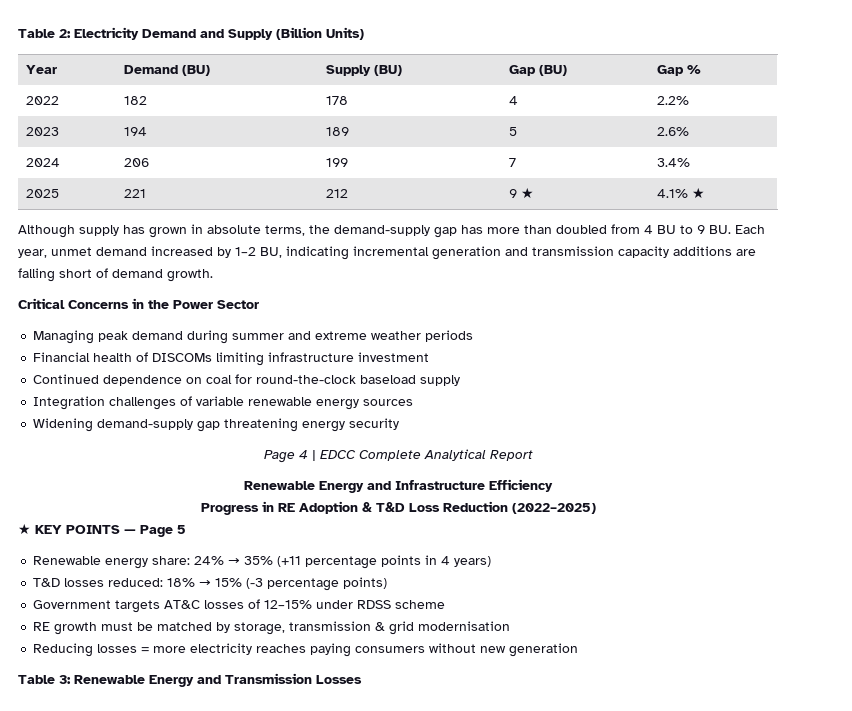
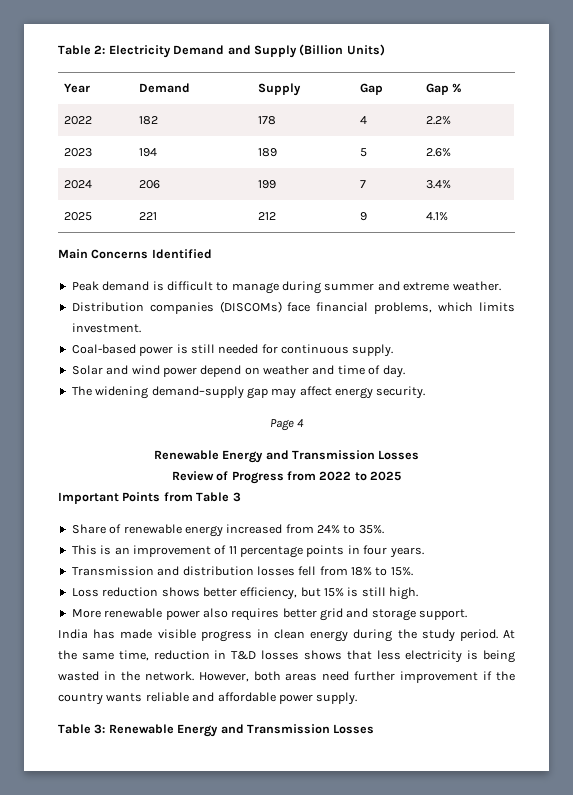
- Year | Demand (BU) | Supply (BU) | Gap (BU) | Gap %
+ Year | Demand | Supply | Gap | Gap %
- 2025 | 221 | 212 | 9 ★ | 4.1% ★
- Although supply has grown in absolute terms, the demand-supply gap has more than doubled from 4 BU to 9 BU. Each year, unmet demand increased by 1–2 BU, indicating incremental generation and transmission capacity additions are falling short of demand growth.
- Critical Concerns in the Power Sector
- Managing peak demand during summer and extreme weather periods
- Financial health of DISCOMs limiting infrastructure investment
- Continued dependence on coal for round-the-clock baseload supply
- Integration challenges of variable renewable energy sources
- Widening demand-supply gap threatening energy security
- Page 4 | EDCC Complete Analytical Report
- Renewable Energy and Infrastructure Efficiency
- Progress in RE Adoption & T&D Loss Reduction (2022–2025)
- ★ KEY POINTS — Page 5
- Renewable energy share: 24% → 35% (+11 percentage points in 4 years)
- T&D losses reduced: 18% → 15% (-3 percentage points)
- Government targets AT&C losses of 12–15% under RDSS scheme
- RE growth must be matched by storage, transmission & grid modernisation
- Reducing losses = more electricity reaches paying consumers without new generation
+ 2025 | 221 | 212 | 9 | 4.1%
+ Main Concerns Identified
+ Peak demand is difficult to manage during summer and extreme weather.
+ Distribution companies (DISCOMs) face financial problems, which limits investment.
+ Coal-based power is still needed for continuous supply.
+ Solar and wind power depend on weather and time of day.
+ The widening demand–supply gap may affect energy security.
+ Page 4
+ Renewable Energy and Transmission Losses
+ Review of Progress from 2022 to 2025
+ Important Points from Table 3
+ Share of renewable energy increased from 24% to 35%.
+ This is an improvement of 11 percentage points in four years.
+ Transmission and distribution losses fell from 18% to 15%.
+ Loss reduction shows better efficiency, but 15% is still high.
+ More renewable power also requires better grid and storage support.
+ India has made visible progress in clean energy during the study period. At the same time, reduction in T&D losses shows that less electricity is being wasted in the network. However, both areas need further improvement if the country wants reliable and affordable power supply.

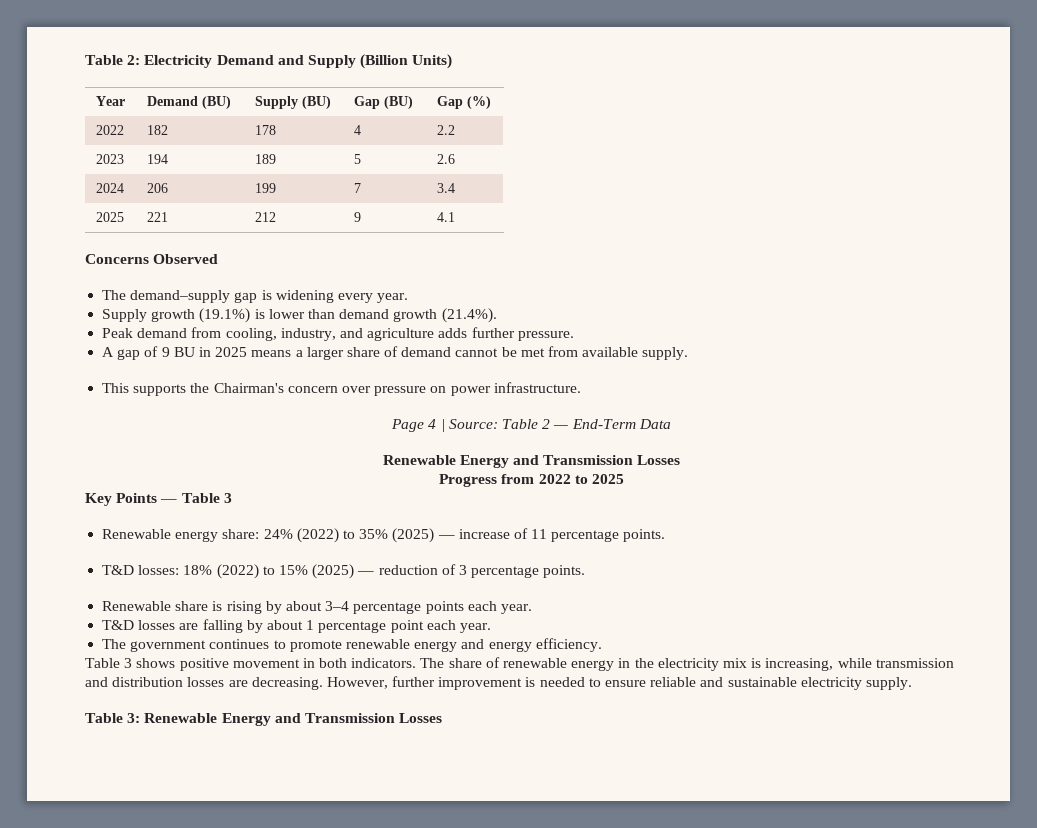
- Year | Demand | Supply | Gap | Gap %
+ Year | Demand (BU) | Supply (BU) | Gap (BU) | Gap (%)
- 2022 | 182 | 178 | 4 | 2.2%
+ 2022 | 182 | 178 | 4 | 2.2
- 2023 | 194 | 189 | 5 | 2.6%
+ 2023 | 194 | 189 | 5 | 2.6
- 2024 | 206 | 199 | 7 | 3.4%
+ 2024 | 206 | 199 | 7 | 3.4
- 2025 | 221 | 212 | 9 | 4.1%
- Main Concerns Identified
- Peak demand is difficult to manage during summer and extreme weather.
- Distribution companies (DISCOMs) face financial problems, which limits investment.
- Coal-based power is still needed for continuous supply.
- Solar and wind power depend on weather and time of day.
- The widening demand–supply gap may affect energy security.
- Page 4
+ 2025 | 221 | 212 | 9 | 4.1
+ Concerns Observed
+ The demand–supply gap is widening every year.
+ Supply growth (19.1%) is lower than demand growth (21.4%).
+ Peak demand from cooling, industry, and agriculture adds further pressure.
+ A gap of 9 BU in 2025 means a larger share of demand cannot be met from available supply.
+ This supports the Chairman's concern over pressure on power infrastructure.
+ Page 4 | Source: Table 2 — End-Term Data
- Review of Progress from 2022 to 2025
+ Progress from 2022 to 2025
- Important Points from Table 3
+ Key Points — Table 3
- Share of renewable energy increased from 24% to 35%.
- This is an improvement of 11 percentage points in four years.
- Transmission and distribution losses fell from 18% to 15%.
- Loss reduction shows better efficiency, but 15% is still high.
- More renewable power also requires better grid and storage support.
- India has made visible progress in clean energy during the study period. At the same time, reduction in T&D losses shows that less electricity is being wasted in the network. However, both areas need further improvement if the country wants reliable and affordable power supply.
+ Renewable energy share: 24% (2022) to 35% (2025) — increase of 11 percentage points.
+ T&D losses: 18% (2022) to 15% (2025) — reduction of 3 percentage points.
+ Renewable share is rising by about 3–4 percentage points each year.
+ T&D losses are falling by about 1 percentage point each year.
+ The government continues to promote renewable energy and energy efficiency.
+ Table 3 shows positive movement in both indicators. The share of renewable energy in the electricity mix is increasing, while transmission and distribution losses are decreasing. However, further improvement is needed to ensure reliable and sustainable electricity supply.

